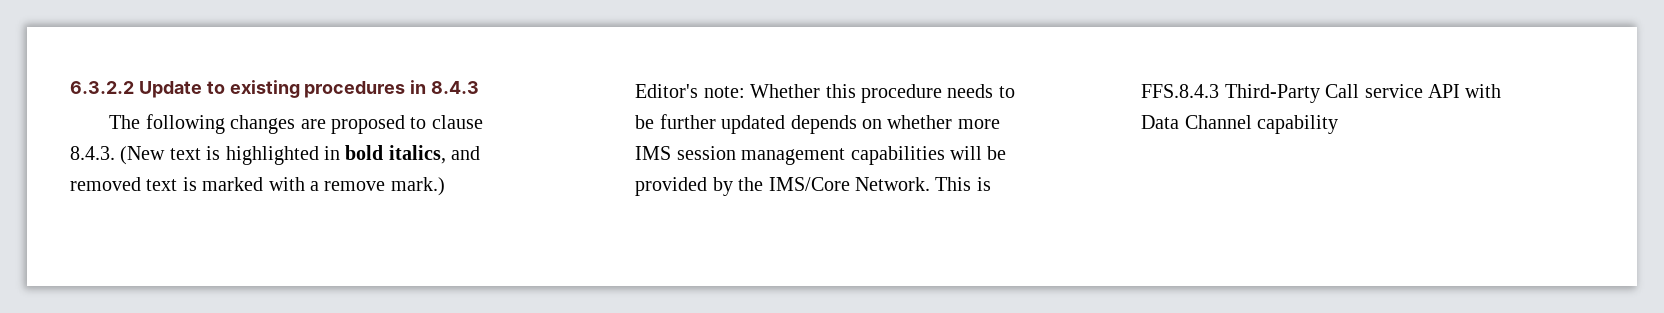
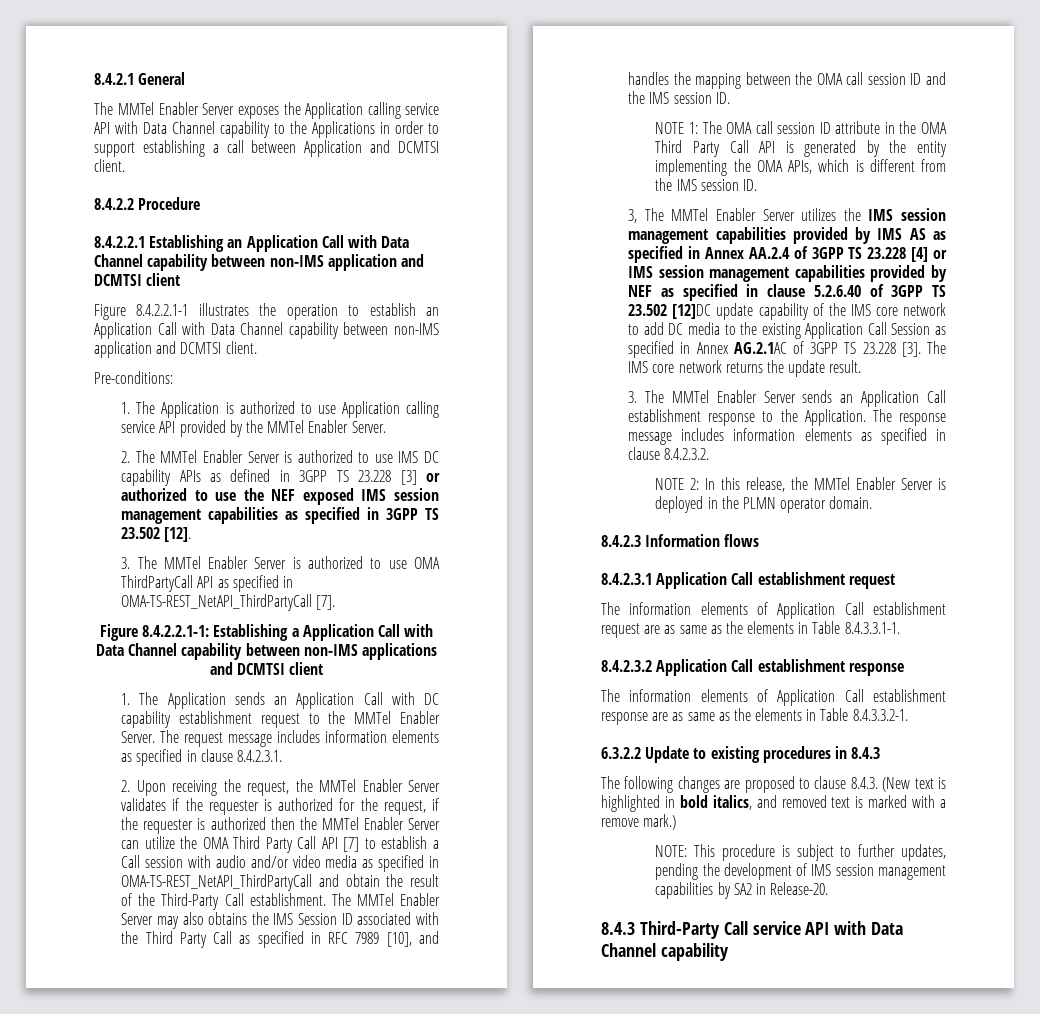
+ 8.4.2.1 General
+ The MMTel Enabler Server exposes the Application calling service API with Data Channel capability to the Applications in order to support establishing a call between Application and DCMTSI client.
+ 8.4.2.2 Procedure
+ 8.4.2.2.1 Establishing an Application Call with Data Channel capability between non-IMS application and DCMTSI client
+ Figure 8.4.2.2.1-1 illustrates the operation to establish an Application Call with Data Channel capability between non-IMS application and DCMTSI client.
+ Pre-conditions:
+ 1. The Application is authorized to use Application calling service API provided by the MMTel Enabler Server.
+ 2. The MMTel Enabler Server is authorized to use IMS DC capability APIs as defined in 3GPP TS 23.228 [3] or authorized to use the NEF exposed IMS session management capabilities as specified in 3GPP TS 23.502 [12].
+ 3. The MMTel Enabler Server is authorized to use OMA ThirdPartyCall API as specified in OMA-TS-REST_NetAPI_ThirdPartyCall [7].
+ Figure 8.4.2.2.1-1: Establishing a Application Call with Data Channel capability between non-IMS applications and DCMTSI client
+ 1. The Application sends an Application Call with DC capability establishment request to the MMTel Enabler Server. The request message includes information elements as specified in clause 8.4.2.3.1.
+ 2. Upon receiving the request, the MMTel Enabler Server validates if the requester is authorized for the request, if the requester is authorized then the MMTel Enabler Server can utilize the OMA Third Party Call API [7] to establish a Call session with audio and/or video media as specified in OMA-TS-REST_NetAPI_ThirdPartyCall and obtain the result of the Third-Party Call establishment. The MMTel Enabler Server may also obtains the IMS Session ID associated with the Third Party Call as specified in RFC 7989 [10], and handles the mapping between the OMA call session ID and the IMS session ID.
+ NOTE 1: The OMA call session ID attribute in the OMA Third Party Call API is generated by the entity implementing the OMA APIs, which is different from the IMS session ID.
+ 3, The MMTel Enabler Server utilizes the IMS session management capabilities provided by IMS AS as specified in Annex AA.2.4 of 3GPP TS 23.228 [4] or IMS session management capabilities provided by NEF as specified in clause 5.2.6.40 of 3GPP TS 23.502 [12]DC update capability of the IMS core network to add DC media to the existing Application Call Session as specified in Annex AG.2.1AC of 3GPP TS 23.228 [3]. The IMS core network returns the update result.
+ 3. The MMTel Enabler Server sends an Application Call establishment response to the Application. The response message includes information elements as specified in clause 8.4.2.3.2.
+ NOTE 2: In this release, the MMTel Enabler Server is deployed in the PLMN operator domain.
+ 8.4.2.3 Information flows
+ 8.4.2.3.1 Application Call establishment request
+ The information elements of Application Call establishment request are as same as the elements in Table 8.4.3.3.1-1.
+ 8.4.2.3.2 Application Call establishment response
+ The information elements of Application Call establishment response are as same as the elements in Table 8.4.3.3.2-1.
- Editor's note: Whether this procedure needs to be further updated depends on whether more IMS session management capabilities will be provided by the IMS/Core Network. This is FFS.8.4.3 Third-Party Call service API with Data Channel capability
+ NOTE: This procedure is subject to further updates, pending the development of IMS session management capabilities by SA2 in Release-20.
+ 8.4.3 Third-Party Call service API with Data Channel capability

